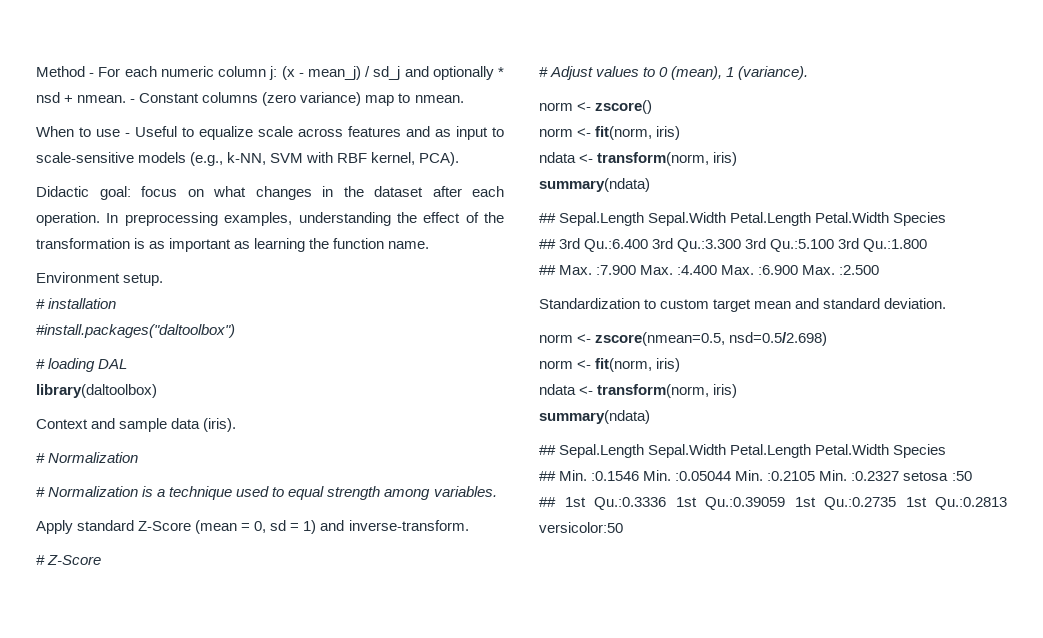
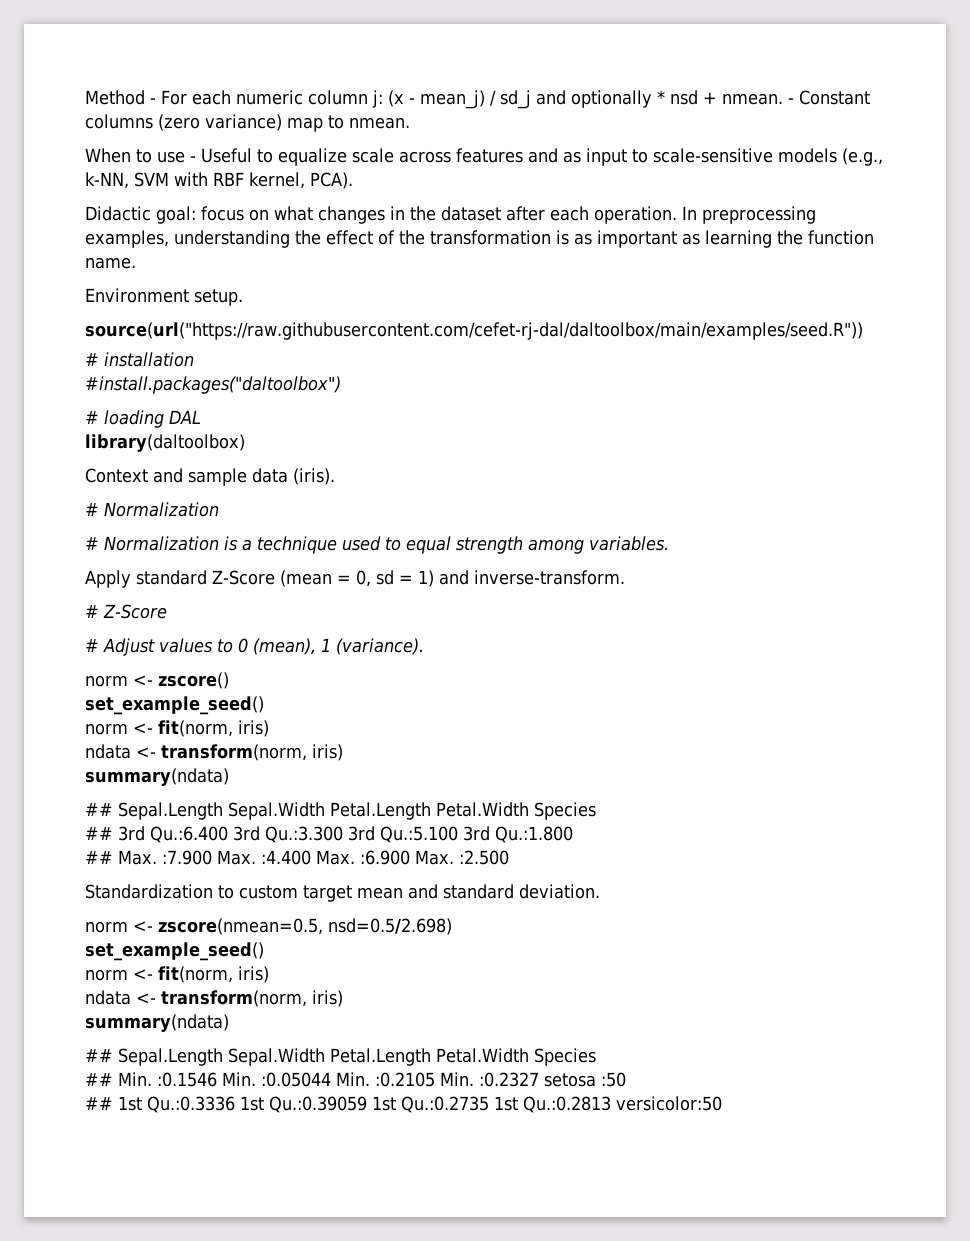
+ source(url("https://raw.githubusercontent.com/cefet-rj-dal/daltoolbox/main/examples/seed.R"))
  norm <- zscore()
+ set_example_seed()
  norm <- zscore(nmean=0.5, nsd=0.5/2.698)
+ set_example_seed()

